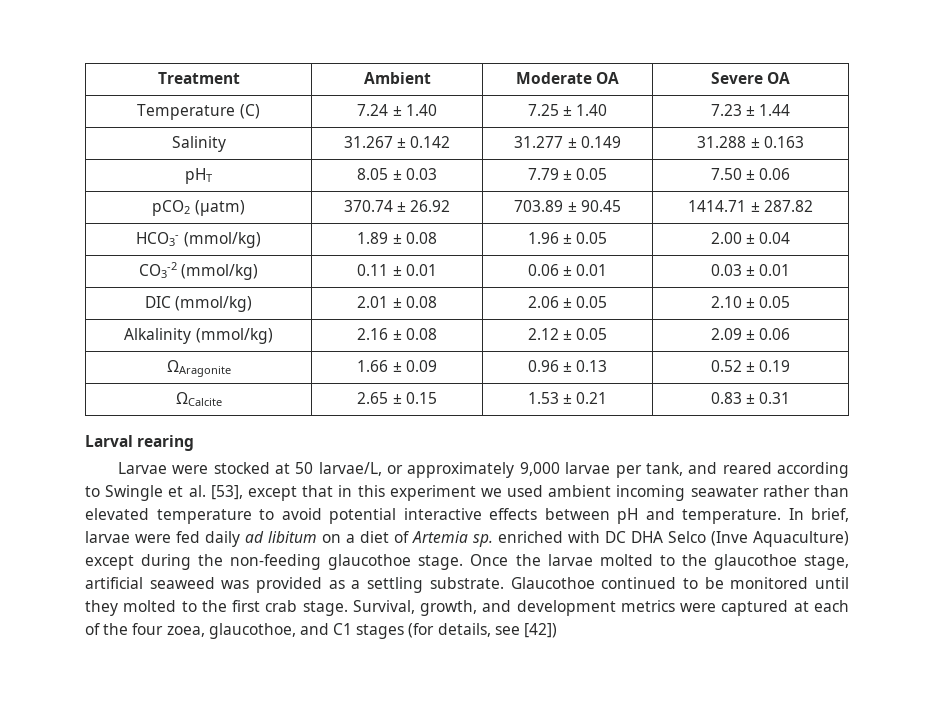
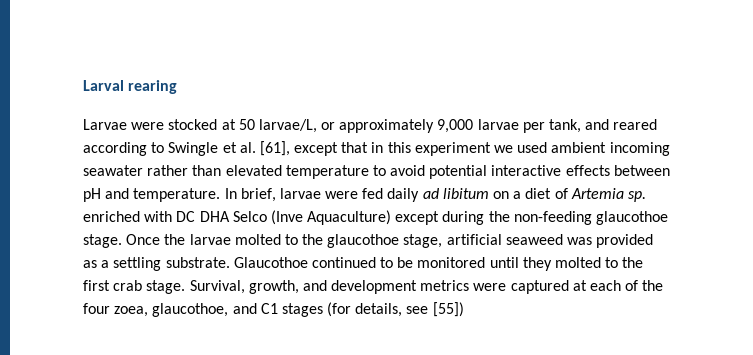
- Treatment | Ambient | Moderate OA | Severe OA
- Temperature (C) | 7.24 ± 1.40 | 7.25 ± 1.40 | 7.23 ± 1.44
- Salinity | 31.267 ± 0.142 | 31.277 ± 0.149 | 31.288 ± 0.163
- pHT | 8.05 ± 0.03 | 7.79 ± 0.05 | 7.50 ± 0.06
- pCO2 (µatm) | 370.74 ± 26.92 | 703.89 ± 90.45 | 1414.71 ± 287.82
- HCO3- (mmol/kg) | 1.89 ± 0.08 | 1.96 ± 0.05 | 2.00 ± 0.04
- CO3-2 (mmol/kg) | 0.11 ± 0.01 | 0.06 ± 0.01 | 0.03 ± 0.01
- DIC (mmol/kg) | 2.01 ± 0.08 | 2.06 ± 0.05 | 2.10 ± 0.05
- Alkalinity (mmol/kg) | 2.16 ± 0.08 | 2.12 ± 0.05 | 2.09 ± 0.06
- ΩAragonite | 1.66 ± 0.09 | 0.96 ± 0.13 | 0.52 ± 0.19
- ΩCalcite | 2.65 ± 0.15 | 1.53 ± 0.21 | 0.83 ± 0.31
- Larvae were stocked at 50 larvae/L, or approximately 9,000 larvae per tank, and reared according to Swingle et al. [53], except that in this experiment we used ambient incoming seawater rather than elevated temperature to avoid potential interactive effects between pH and temperature.
+ Larvae were stocked at 50 larvae/L, or approximately 9,000 larvae per tank, and reared according to Swingle et al. [61], except that in this experiment we used ambient incoming seawater rather than elevated temperature to avoid potential interactive effects between pH and temperature.
- Survival, growth, and development metrics were captured at each of the four zoea, glaucothoe, and C1 stages (for details, see [42])
+ Survival, growth, and development metrics were captured at each of the four zoea, glaucothoe, and C1 stages (for details, see [55])

